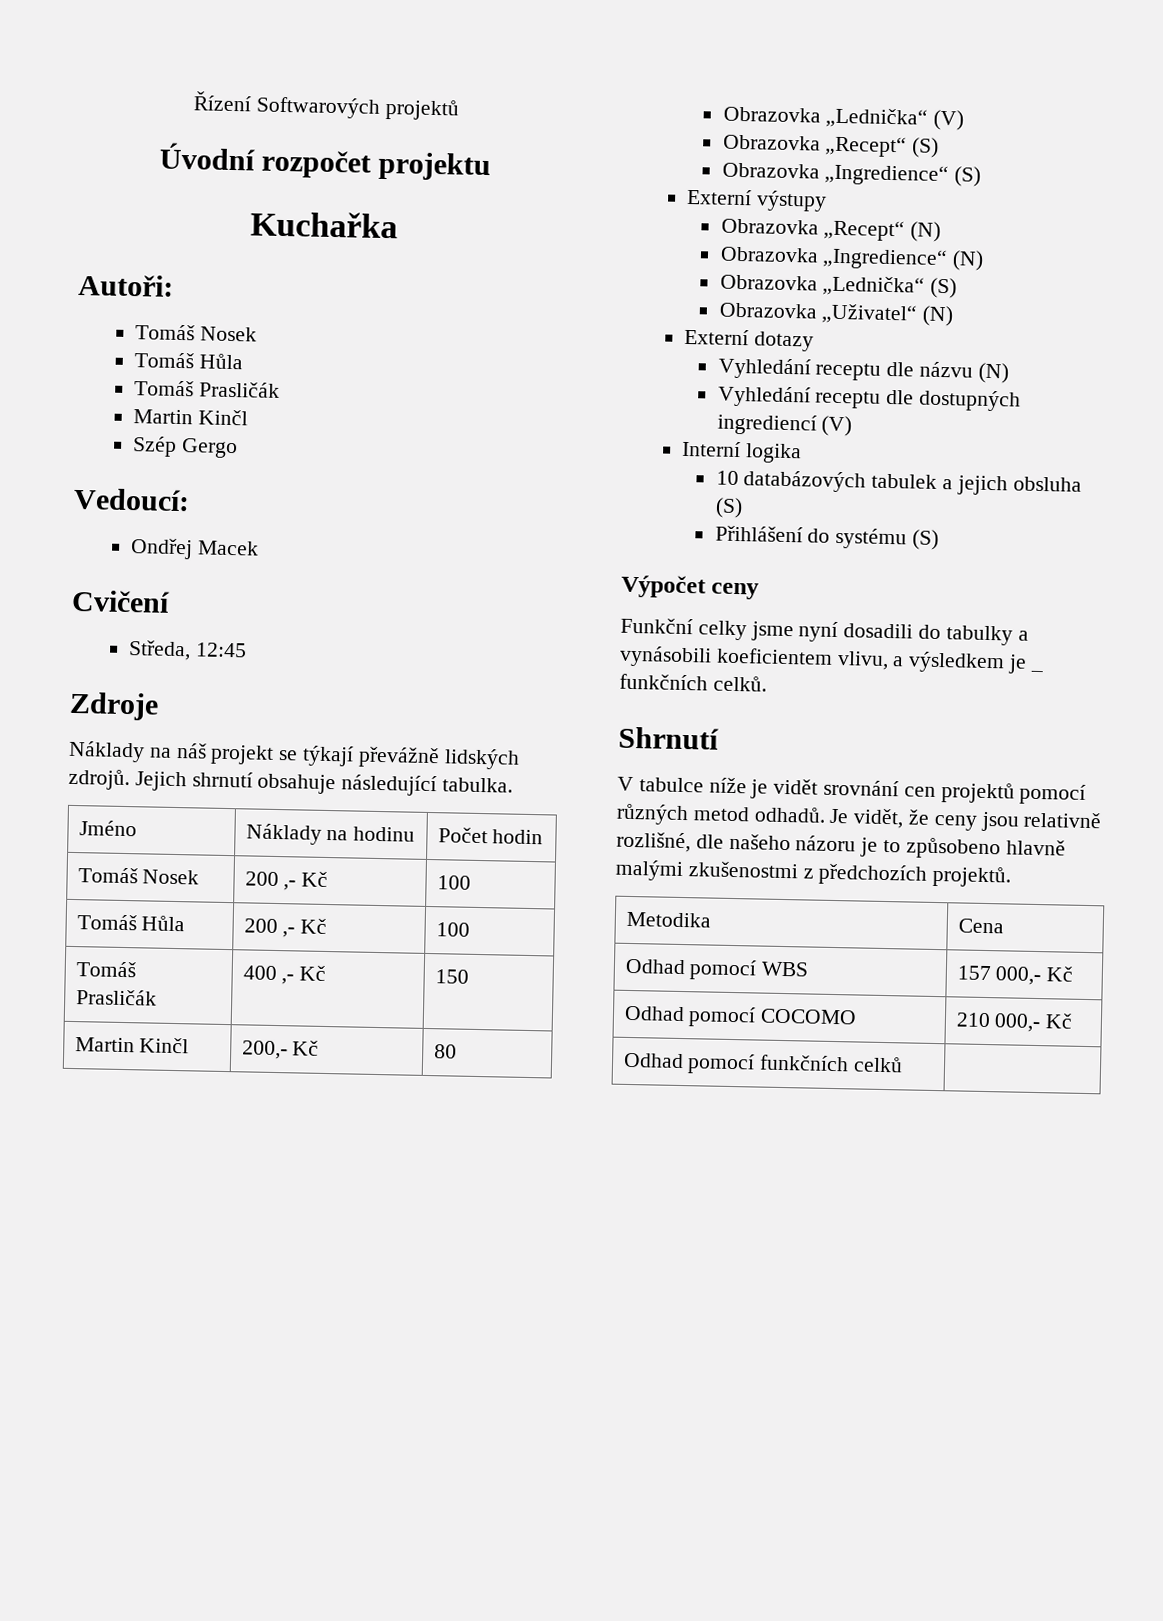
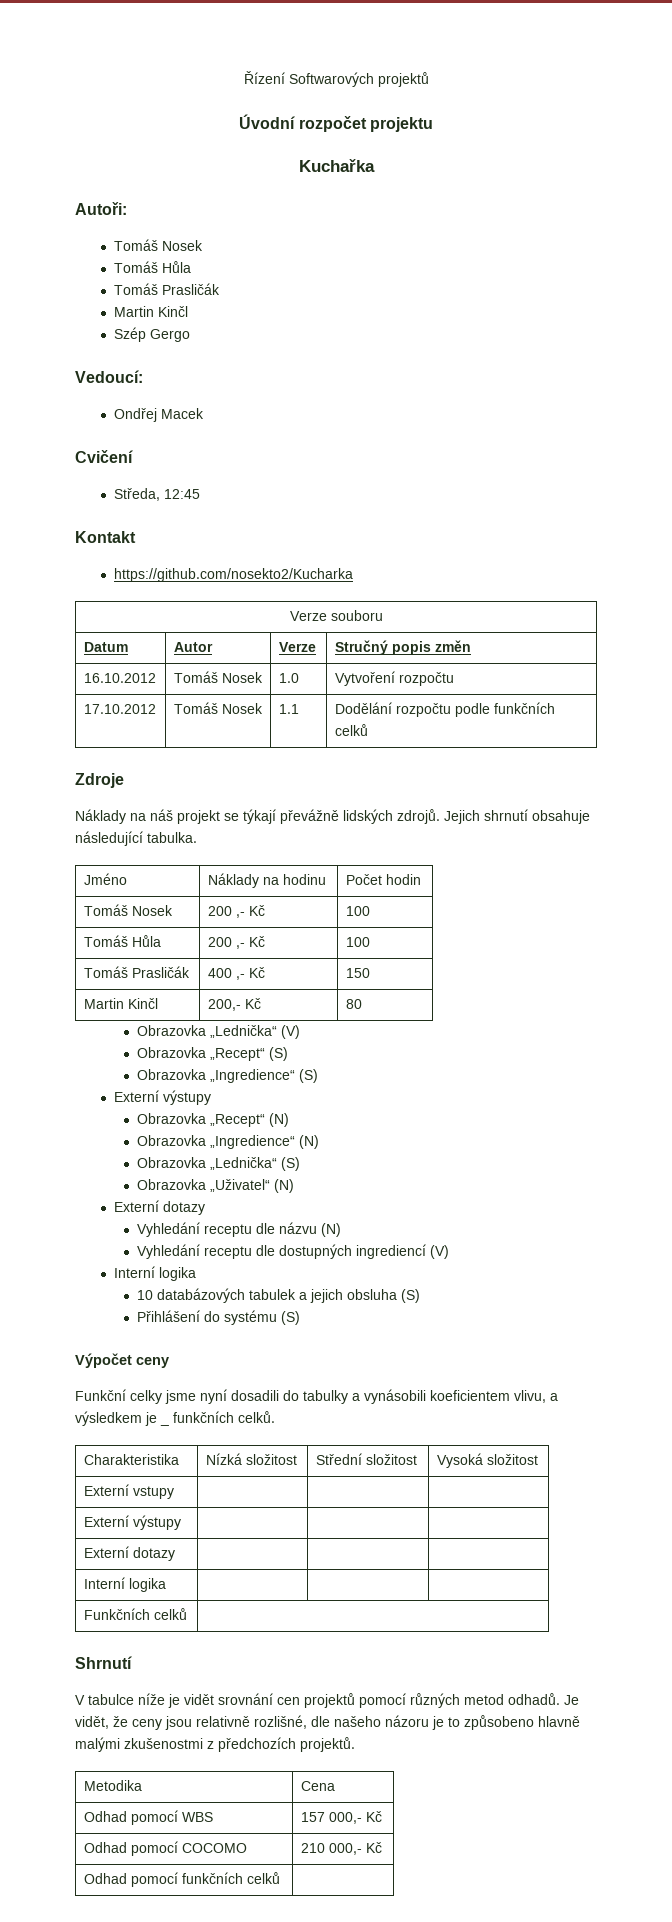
+ Kontakt
+ https://github.com/nosekto2/Kucharka
+ Verze souboru
+ Datum | Autor | Verze | Stručný popis změn
+ 16.10.2012 | Tomáš Nosek | 1.0 | Vytvoření rozpočtu
+ 17.10.2012 | Tomáš Nosek | 1.1 | Dodělání rozpočtu podle funkčních celků
+ Charakteristika | Nízká složitost | Střední složitost | Vysoká složitost
+ Externí vstupy | | |
+ Externí výstupy | | |
+ Externí dotazy | | |
+ Interní logika | | |
+ Funkčních celků |

